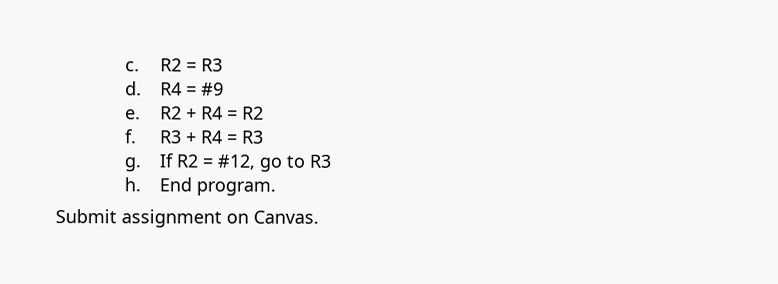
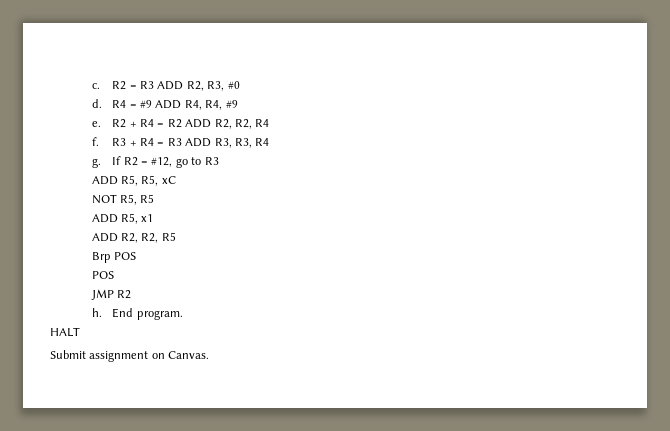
- R2 = R3
+ R2 = R3 ADD R2, R3, #0
- R4 = #9
+ R4 = #9 ADD R4, R4, #9
- R2 + R4 = R2
+ R2 + R4 = R2 ADD R2, R2, R4
- R3 + R4 = R3
+ R3 + R4 = R3 ADD R3, R3, R4
+ ADD R5, R5, xC
+ NOT R5, R5
+ ADD R5, x1
+ ADD R2, R2, R5
+ Brp POS
+ POS
+ JMP R2
+ HALT

